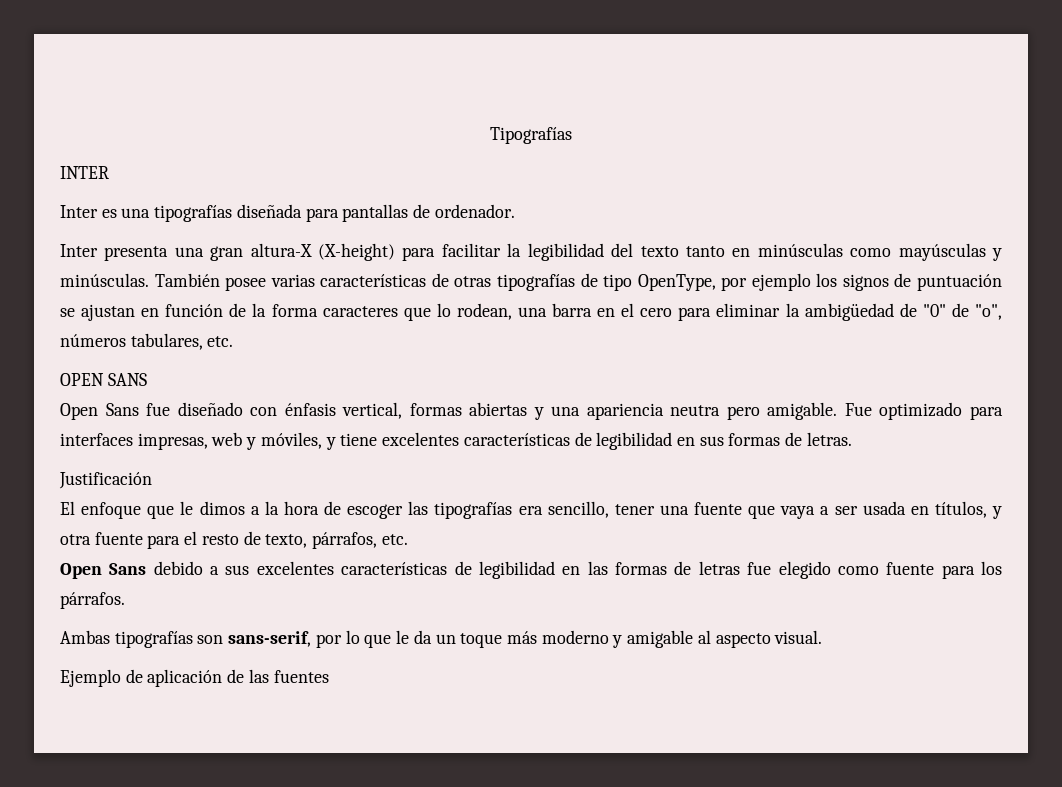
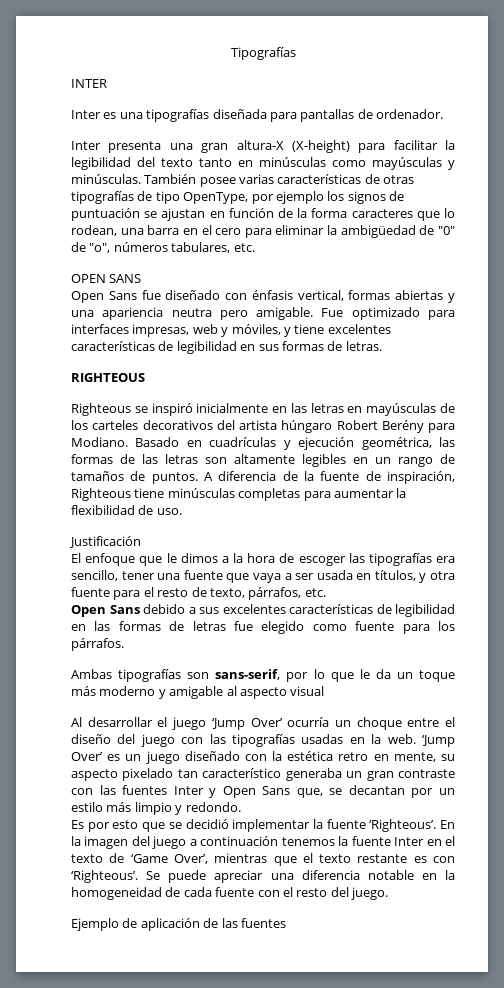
+ RIGHTEOUS
+ Righteous se inspiró inicialmente en las letras en mayúsculas de los carteles decorativos del artista húngaro Robert Berény para Modiano. Basado en cuadrículas y ejecución geométrica, las formas de las letras son altamente legibles en un rango de tamaños de puntos. A diferencia de la fuente de inspiración, Righteous tiene minúsculas completas para aumentar la flexibilidad de uso.
- Ambas tipografías son sans-serif, por lo que le da un toque más moderno y amigable al aspecto visual.
+ Ambas tipografías son sans-serif, por lo que le da un toque más moderno y amigable al aspecto visual
+ Al desarrollar el juego ‘Jump Over’ ocurría un choque entre el diseño del juego con las tipografías usadas en la web. ‘Jump Over’ es un juego diseñado con la estética retro en mente, su aspecto pixelado tan característico generaba un gran contraste con las fuentes Inter y Open Sans que, se decantan por un estilo más limpio y redondo.
+ Es por esto que se decidió implementar la fuente ‘Righteous’. En la imagen del juego a continuación tenemos la fuente Inter en el texto de ‘Game Over’, mientras que el texto restante es con ‘Righteous’. Se puede apreciar una diferencia notable en la homogeneidad de cada fuente con el resto del juego.

